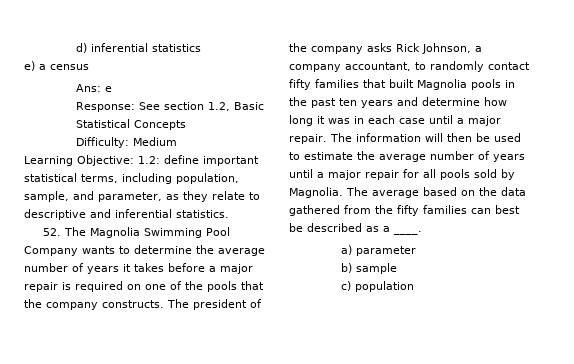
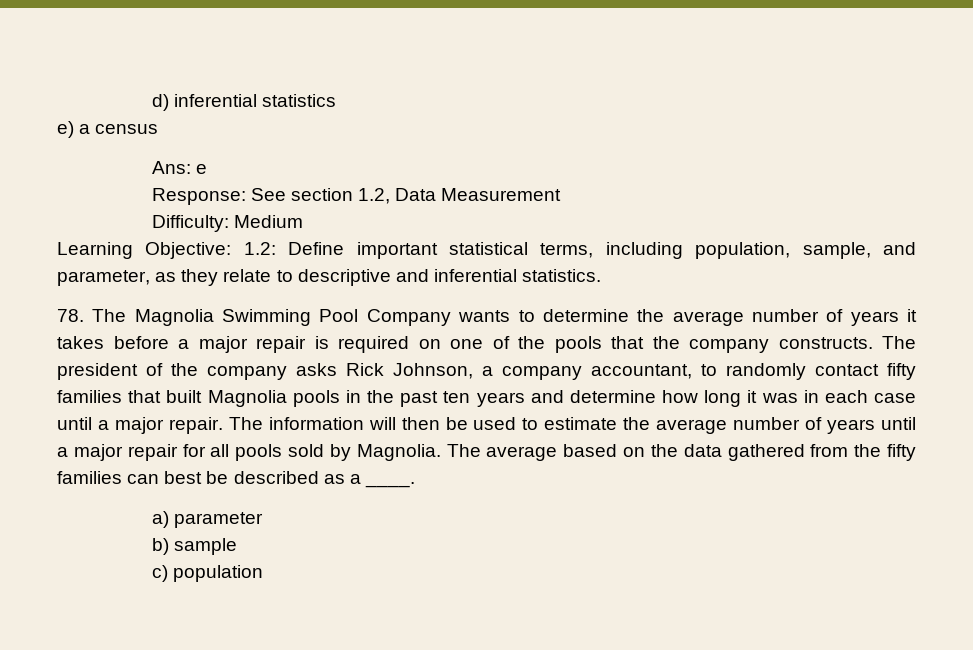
- Response: See section 1.2, Basic Statistical Concepts
+ Response: See section 1.2, Data Measurement
- Learning Objective: 1.2: define important statistical terms, including population, sample, and parameter, as they relate to descriptive and inferential statistics.
+ Learning Objective: 1.2: Define important statistical terms, including population, sample, and parameter, as they relate to descriptive and inferential statistics.
- 52. The Magnolia Swimming Pool Company wants to determine the average number of years it takes before a major repair is required on one of the pools that the company constructs.
+ 78. The Magnolia Swimming Pool Company wants to determine the average number of years it takes before a major repair is required on one of the pools that the company constructs.

